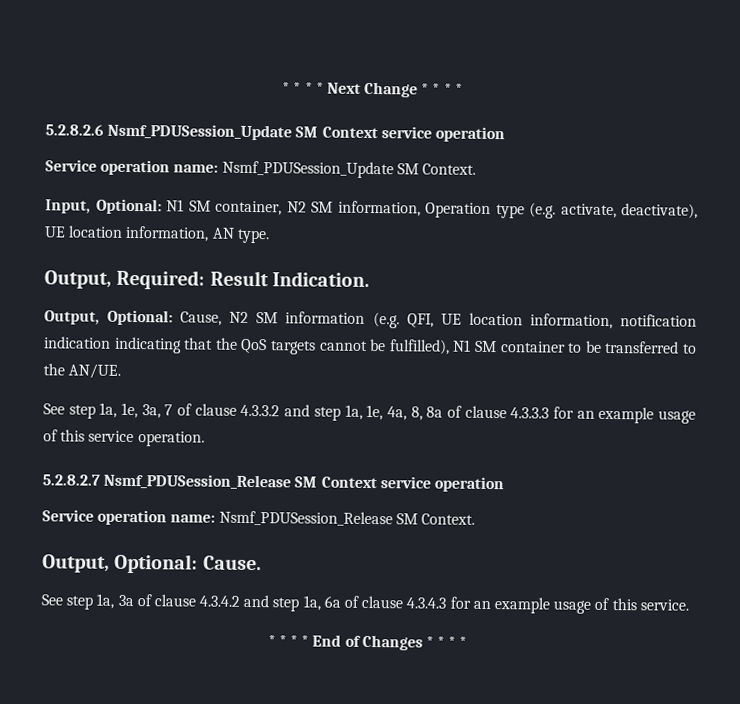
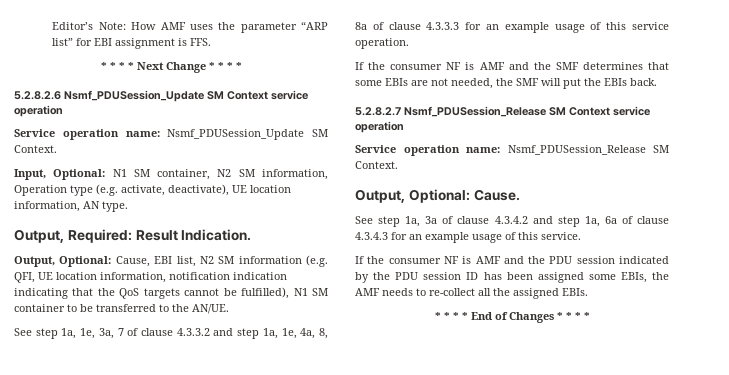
+ Editor’s Note: How AMF uses the parameter “ARP list” for EBI assignment is FFS.
- Output, Optional: Cause, N2 SM information (e.g. QFI, UE location information, notification indication indicating that the QoS targets cannot be fulfilled), N1 SM container to be transferred to the AN/UE.
+ Output, Optional: Cause, EBI list, N2 SM information (e.g. QFI, UE location information, notification indication indicating that the QoS targets cannot be fulfilled), N1 SM container to be transferred to the AN/UE.
+ If the consumer NF is AMF and the SMF determines that some EBIs are not needed, the SMF will put the EBIs back.
+ If the consumer NF is AMF and the PDU session indicated by the PDU session ID has been assigned some EBIs, the AMF needs to re-collect all the assigned EBIs.

